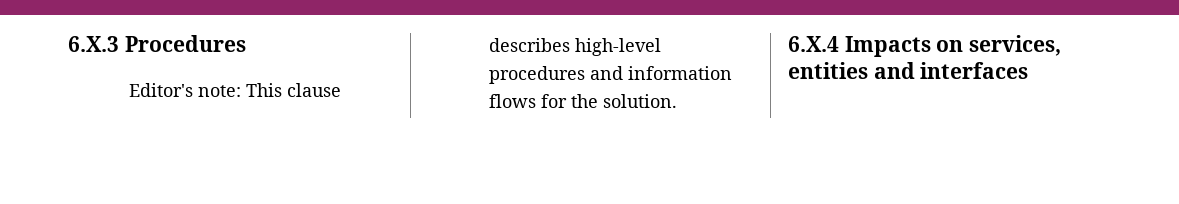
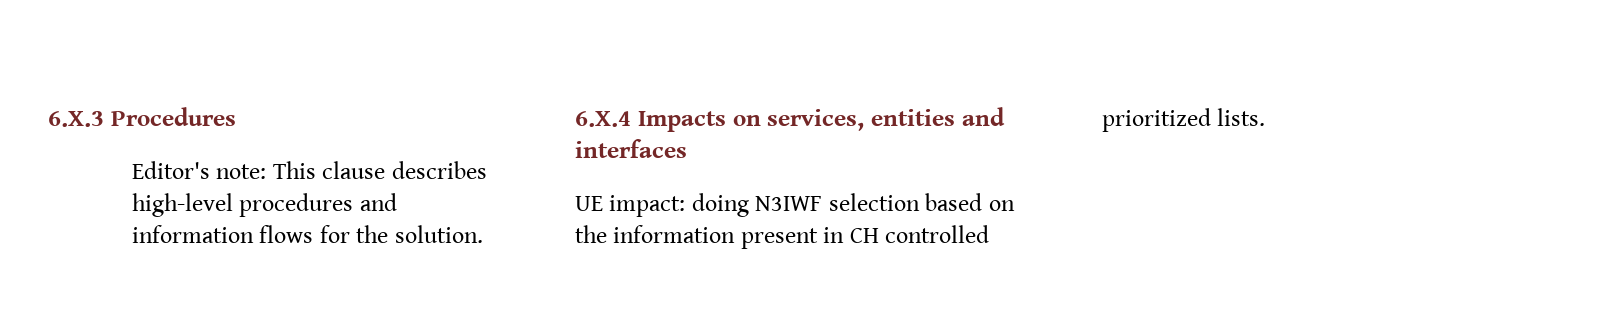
+ UE impact: doing N3IWF selection based on the information present in CH controlled prioritized lists.

